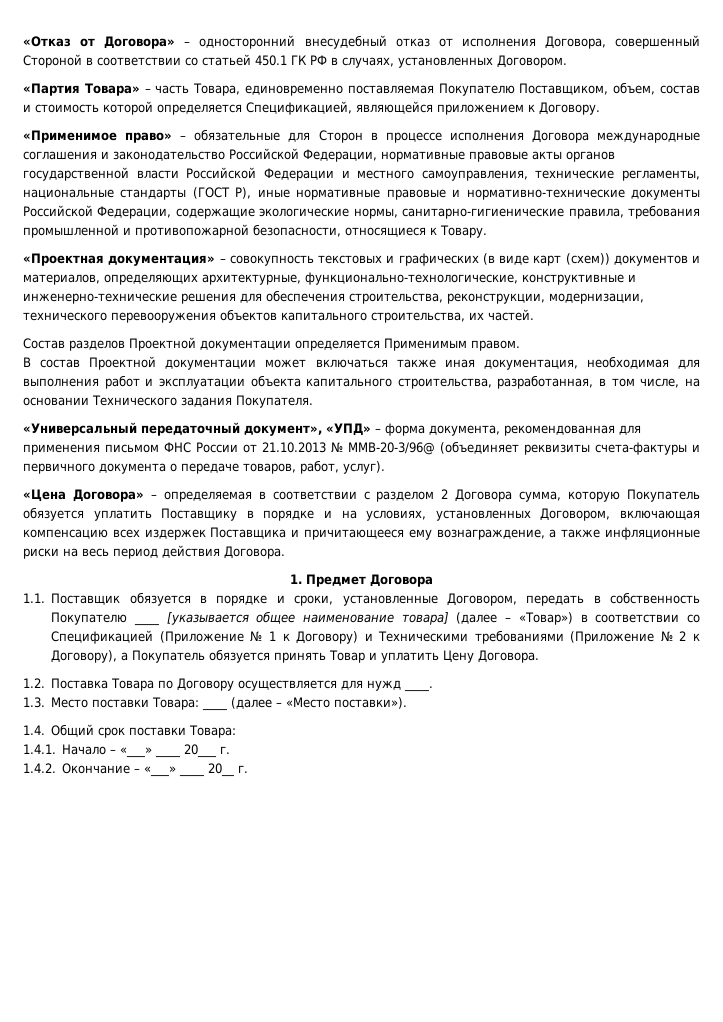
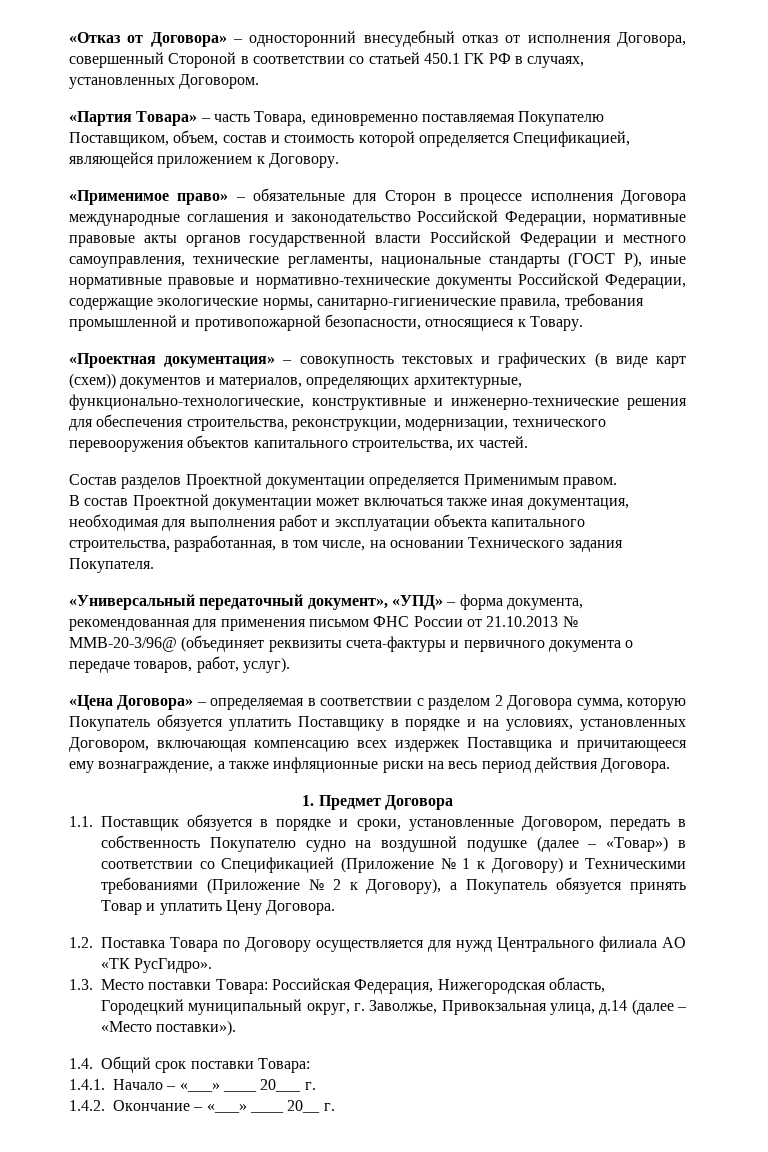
- 1.1. Поставщик обязуется в порядке и сроки, установленные Договором, передать в собственность Покупателю ____ [указывается общее наименование товара] (далее – «Товар») в соответствии со Спецификацией (Приложение № 1 к Договору) и Техническими требованиями (Приложение № 2 к Договору), а Покупатель обязуется принять Товар и уплатить Цену Договора.
+ 1.1. Поставщик обязуется в порядке и сроки, установленные Договором, передать в собственность Покупателю судно на воздушной подушке (далее – «Товар») в соответствии со Спецификацией (Приложение № 1 к Договору) и Техническими требованиями (Приложение № 2 к Договору), а Покупатель обязуется принять Товар и уплатить Цену Договора.
- 1.2. Поставка Товара по Договору осуществляется для нужд ____.
+ 1.2. Поставка Товара по Договору осуществляется для нужд Центрального филиала АО «ТК РусГидро».
- 1.3. Место поставки Товара: ____ (далее – «Место поставки»).
+ 1.3. Место поставки Товара: Российская Федерация, Нижегородская область, Городецкий муниципальный округ, г. Заволжье, Привокзальная улица, д.14 (далее – «Место поставки»).

